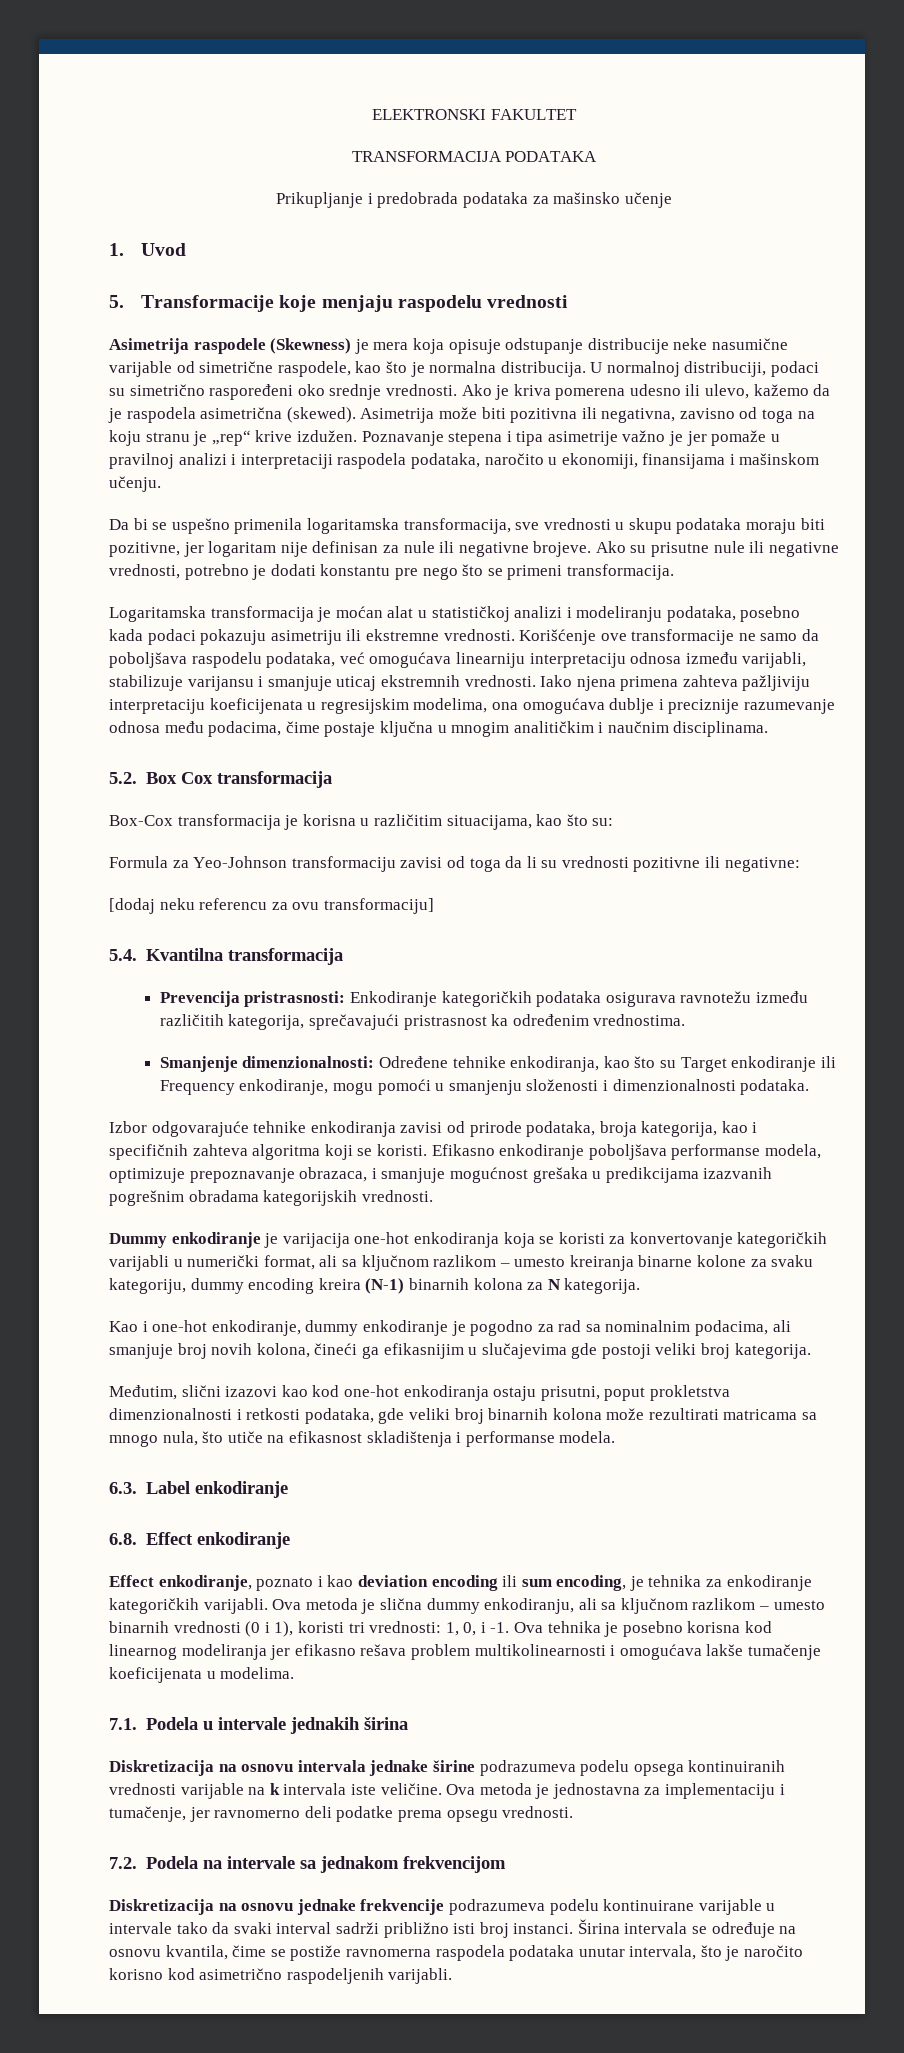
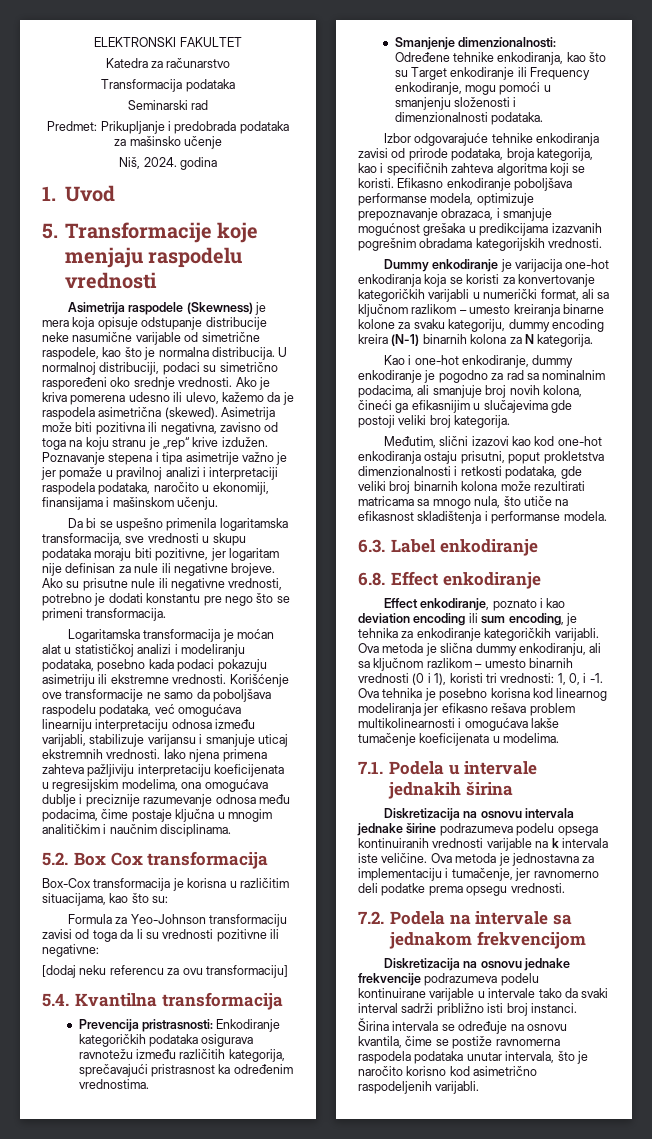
- TRANSFORMACIJA PODATAKA
- Prikupljanje i predobrada podataka za mašinsko učenje
+ Katedra za računarstvo
+ Transformacija podataka
+ Seminarski rad
+ Predmet: Prikupljanje i predobrada podataka za mašinsko učenje
+ Niš, 2024. godina

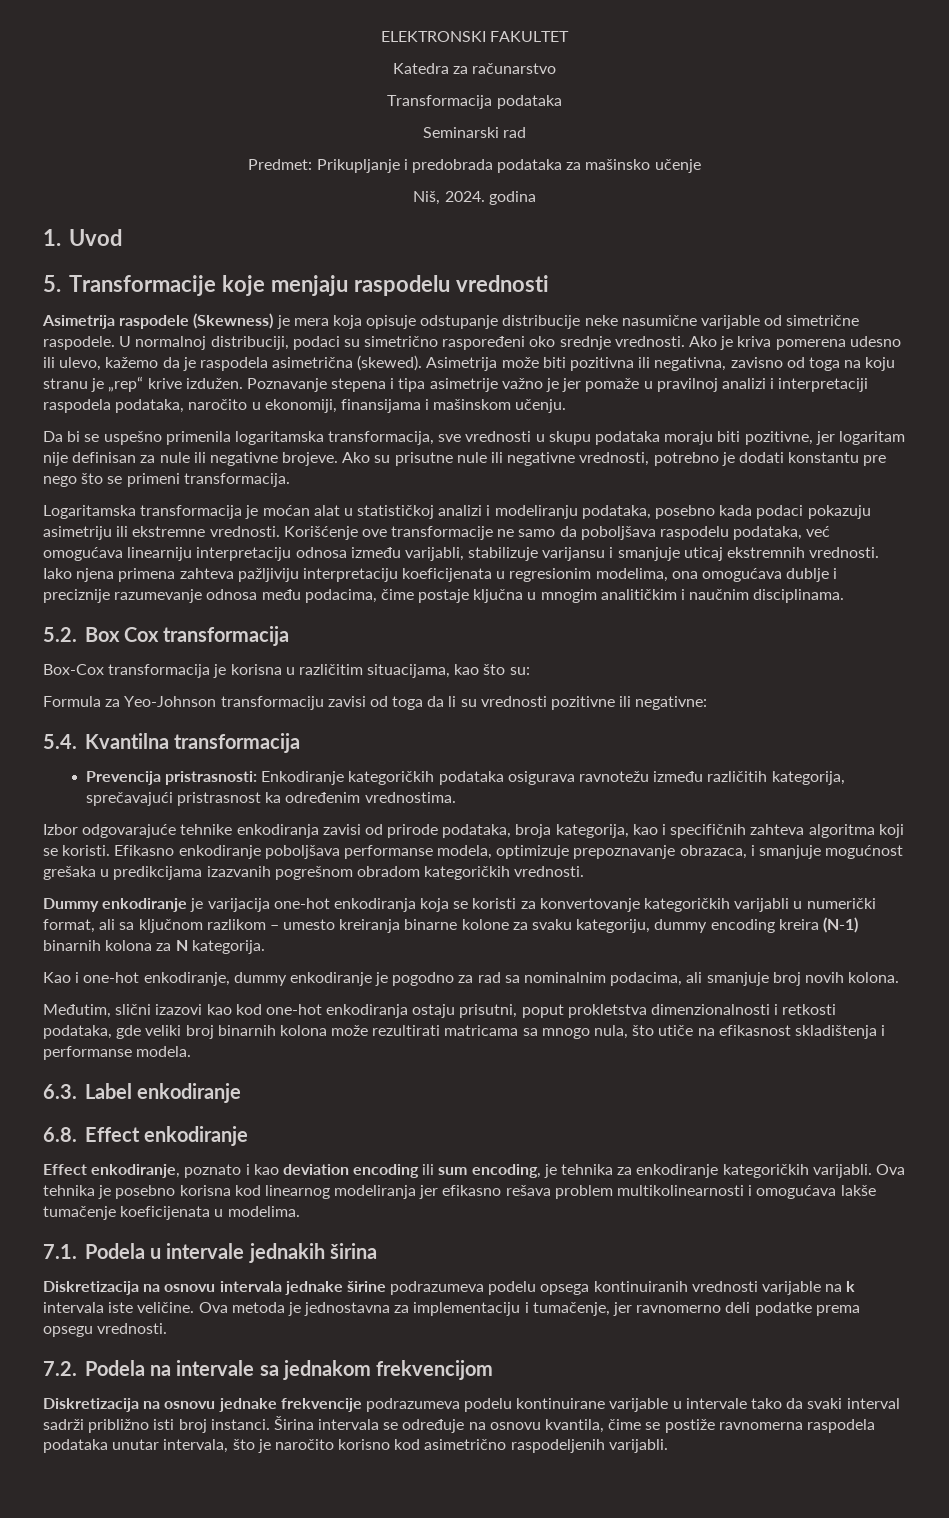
- Asimetrija raspodele (Skewness) je mera koja opisuje odstupanje distribucije neke nasumične varijable od simetrične raspodele, kao što je normalna distribucija.
+ Asimetrija raspodele (Skewness) je mera koja opisuje odstupanje distribucije neke nasumične varijable od simetrične raspodele.
- Iako njena primena zahteva pažljiviju interpretaciju koeficijenata u regresijskim modelima, ona omogućava dublje i preciznije razumevanje odnosa među podacima, čime postaje ključna u mnogim analitičkim i naučnim disciplinama.
+ Iako njena primena zahteva pažljiviju interpretaciju koeficijenata u regresionim modelima, ona omogućava dublje i preciznije razumevanje odnosa među podacima, čime postaje ključna u mnogim analitičkim i naučnim disciplinama.
- [dodaj neku referencu za ovu transformaciju]
- Smanjenje dimenzionalnosti: Određene tehnike enkodiranja, kao što su Target enkodiranje ili Frequency enkodiranje, mogu pomoći u smanjenju složenosti i dimenzionalnosti podataka.
- Efikasno enkodiranje poboljšava performanse modela, optimizuje prepoznavanje obrazaca, i smanjuje mogućnost grešaka u predikcijama izazvanih pogrešnim obradama kategorijskih vrednosti.
+ Efikasno enkodiranje poboljšava performanse modela, optimizuje prepoznavanje obrazaca, i smanjuje mogućnost grešaka u predikcijama izazvanih pogrešnom obradom kategoričkih vrednosti.
- Kao i one-hot enkodiranje, dummy enkodiranje je pogodno za rad sa nominalnim podacima, ali smanjuje broj novih kolona, čineći ga efikasnijim u slučajevima gde postoji veliki broj kategorija.
+ Kao i one-hot enkodiranje, dummy enkodiranje je pogodno za rad sa nominalnim podacima, ali smanjuje broj novih kolona.
- Ova metoda je slična dummy enkodiranju, ali sa ključnom razlikom – umesto binarnih vrednosti (0 i 1), koristi tri vrednosti: 1, 0, i -1. Ova tehnika je posebno korisna kod linearnog modeliranja jer efikasno rešava problem multikolinearnosti i omogućava lakše tumačenje koeficijenata u modelima.
+ Ova tehnika je posebno korisna kod linearnog modeliranja jer efikasno rešava problem multikolinearnosti i omogućava lakše tumačenje koeficijenata u modelima.

